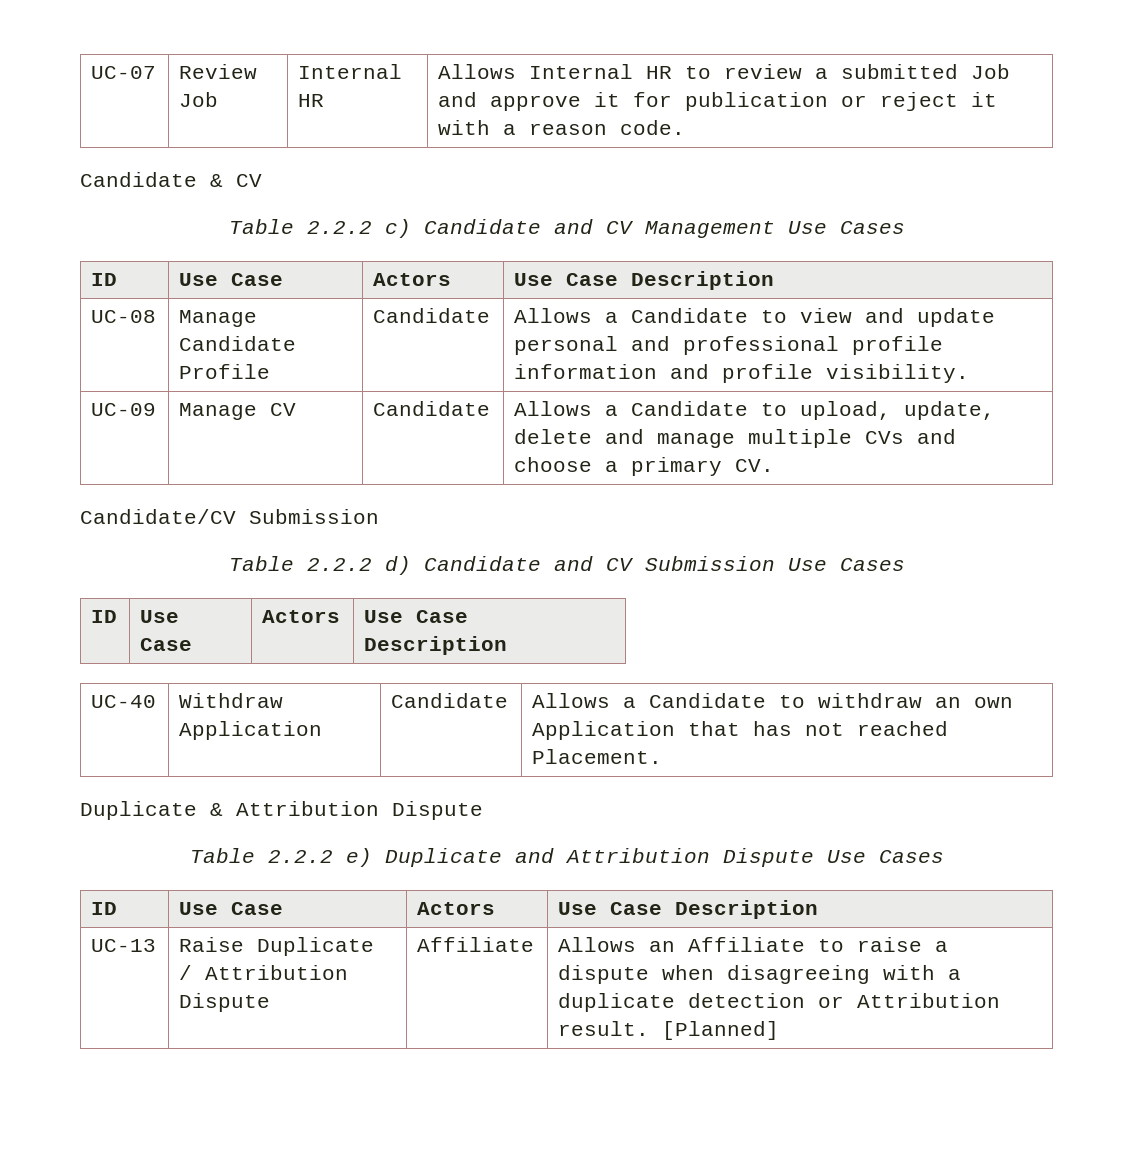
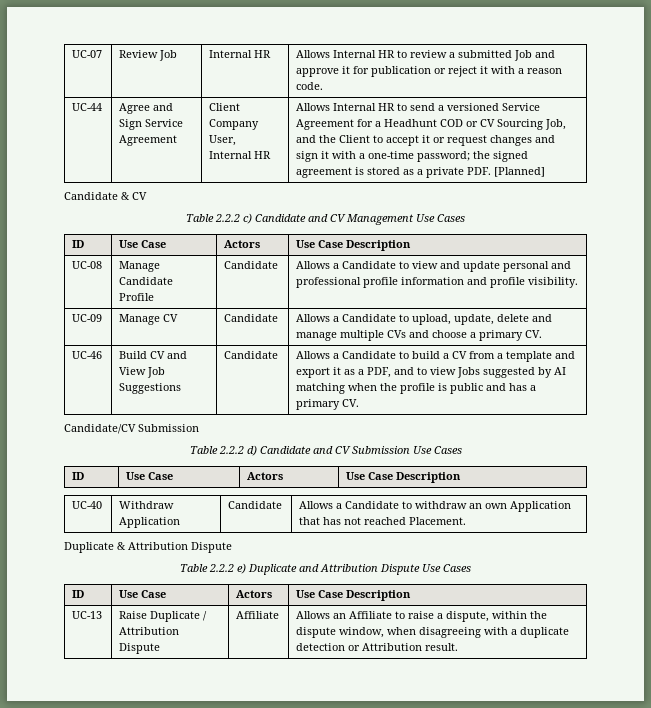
+ UC-44 | Agree and Sign Service Agreement | Client Company User, Internal HR | Allows Internal HR to send a versioned Service Agreement for a Headhunt COD or CV Sourcing Job, and the Client to accept it or request changes and sign it with a one-time password; the signed agreement is stored as a private PDF. [Planned]
+ UC-46 | Build CV and View Job Suggestions | Candidate | Allows a Candidate to build a CV from a template and export it as a PDF, and to view Jobs suggested by AI matching when the profile is public and has a primary CV.
- UC-13 | Raise Duplicate / Attribution Dispute | Affiliate | Allows an Affiliate to raise a dispute when disagreeing with a duplicate detection or Attribution result. [Planned]
+ UC-13 | Raise Duplicate / Attribution Dispute | Affiliate | Allows an Affiliate to raise a dispute, within the dispute window, when disagreeing with a duplicate detection or Attribution result.

